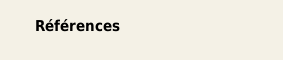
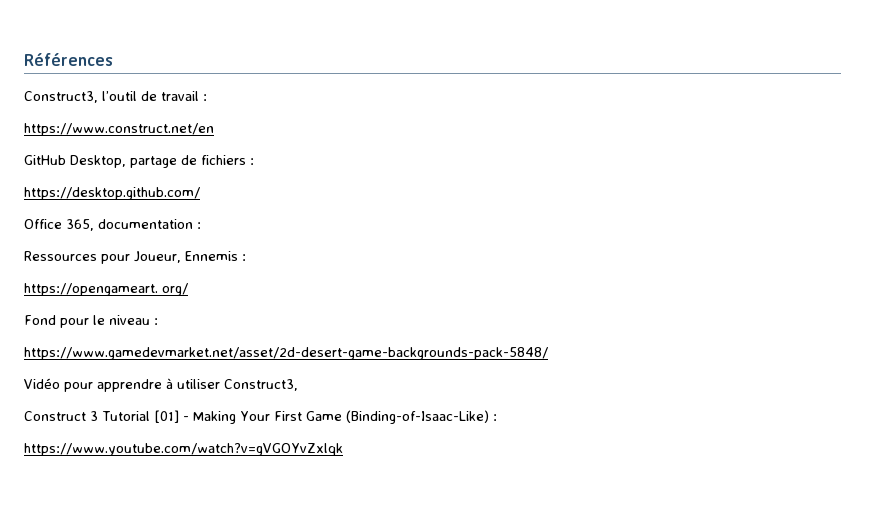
+ Construct3, l’outil de travail :
+ https://www.construct.net/en
+ GitHub Desktop, partage de fichiers :
+ https://desktop.github.com/
+ Office 365, documentation :
+ Ressources pour Joueur, Ennemis :
+ https://opengameart. org/
+ Fond pour le niveau :
+ https://www.gamedevmarket.net/asset/2d-desert-game-backgrounds-pack-5848/
+ Vidéo pour apprendre à utiliser Construct3,
+ Construct 3 Tutorial [01] - Making Your First Game (Binding-of-Isaac-Like) :
+ https://www.youtube.com/watch?v=gVGOYvZxlqk

